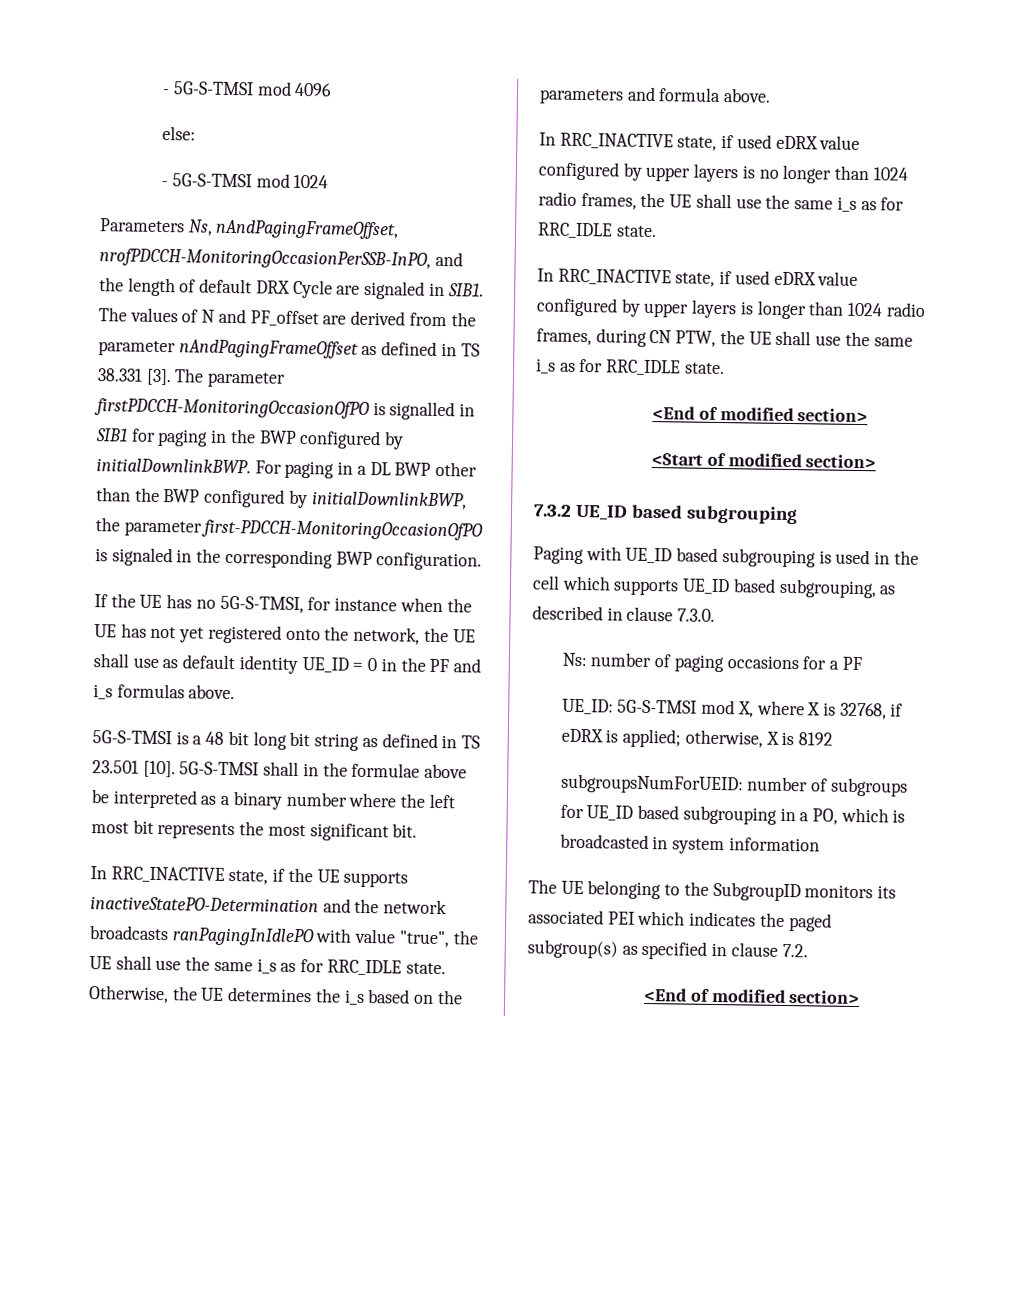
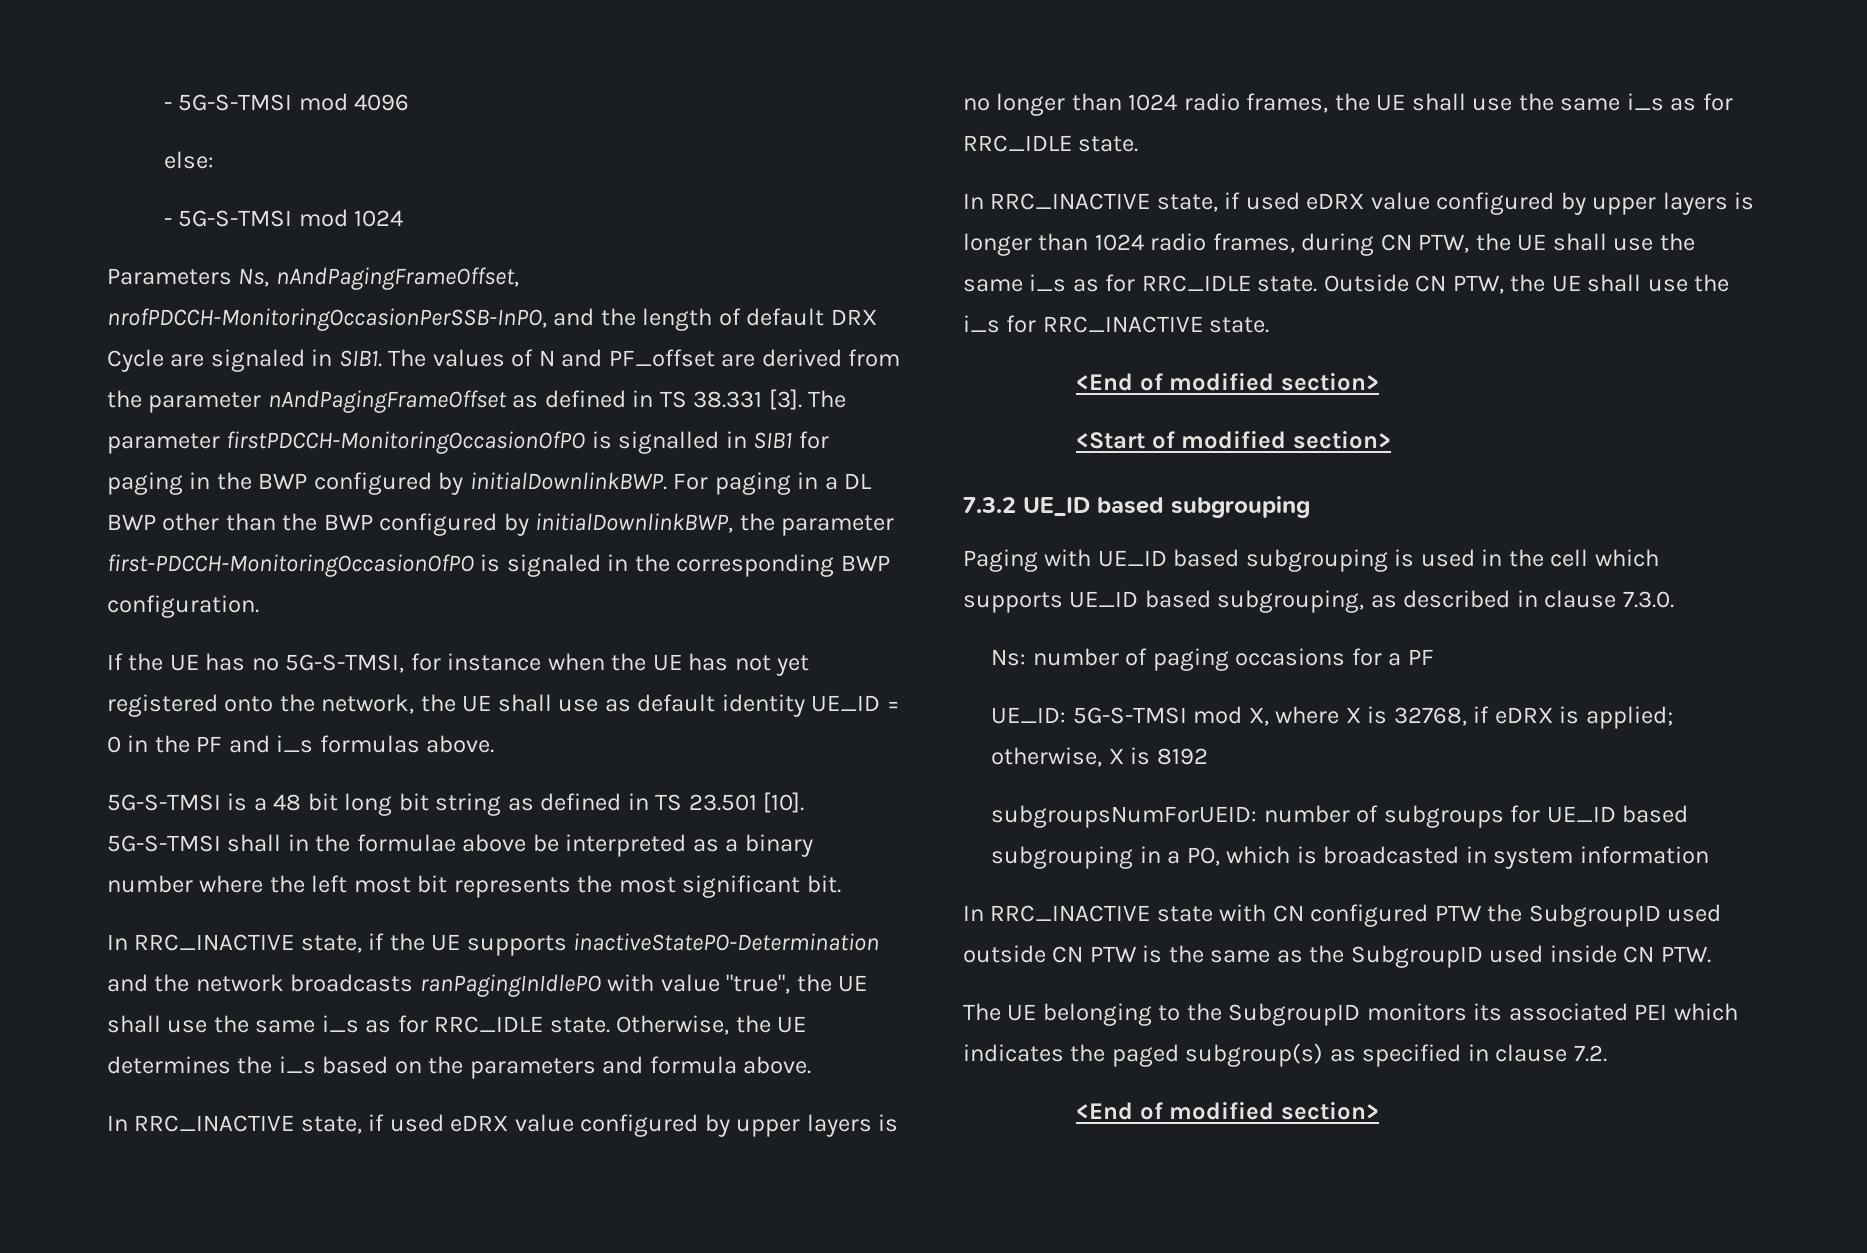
+ Outside CN PTW, the UE shall use the i_s for RRC_INACTIVE state.
+ In RRC_INACTIVE state with CN configured PTW the SubgroupID used outside CN PTW is the same as the SubgroupID used inside CN PTW.

